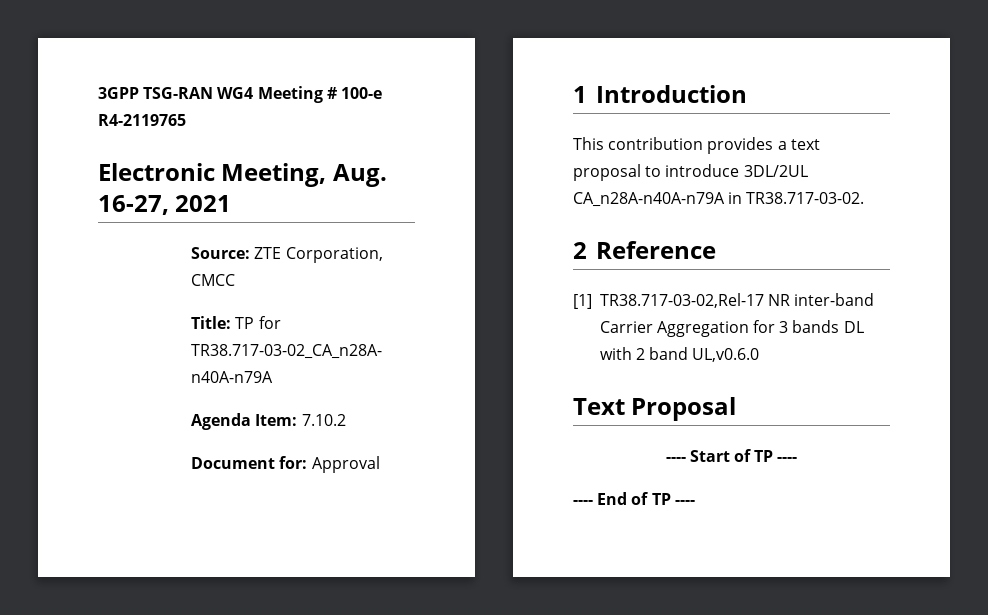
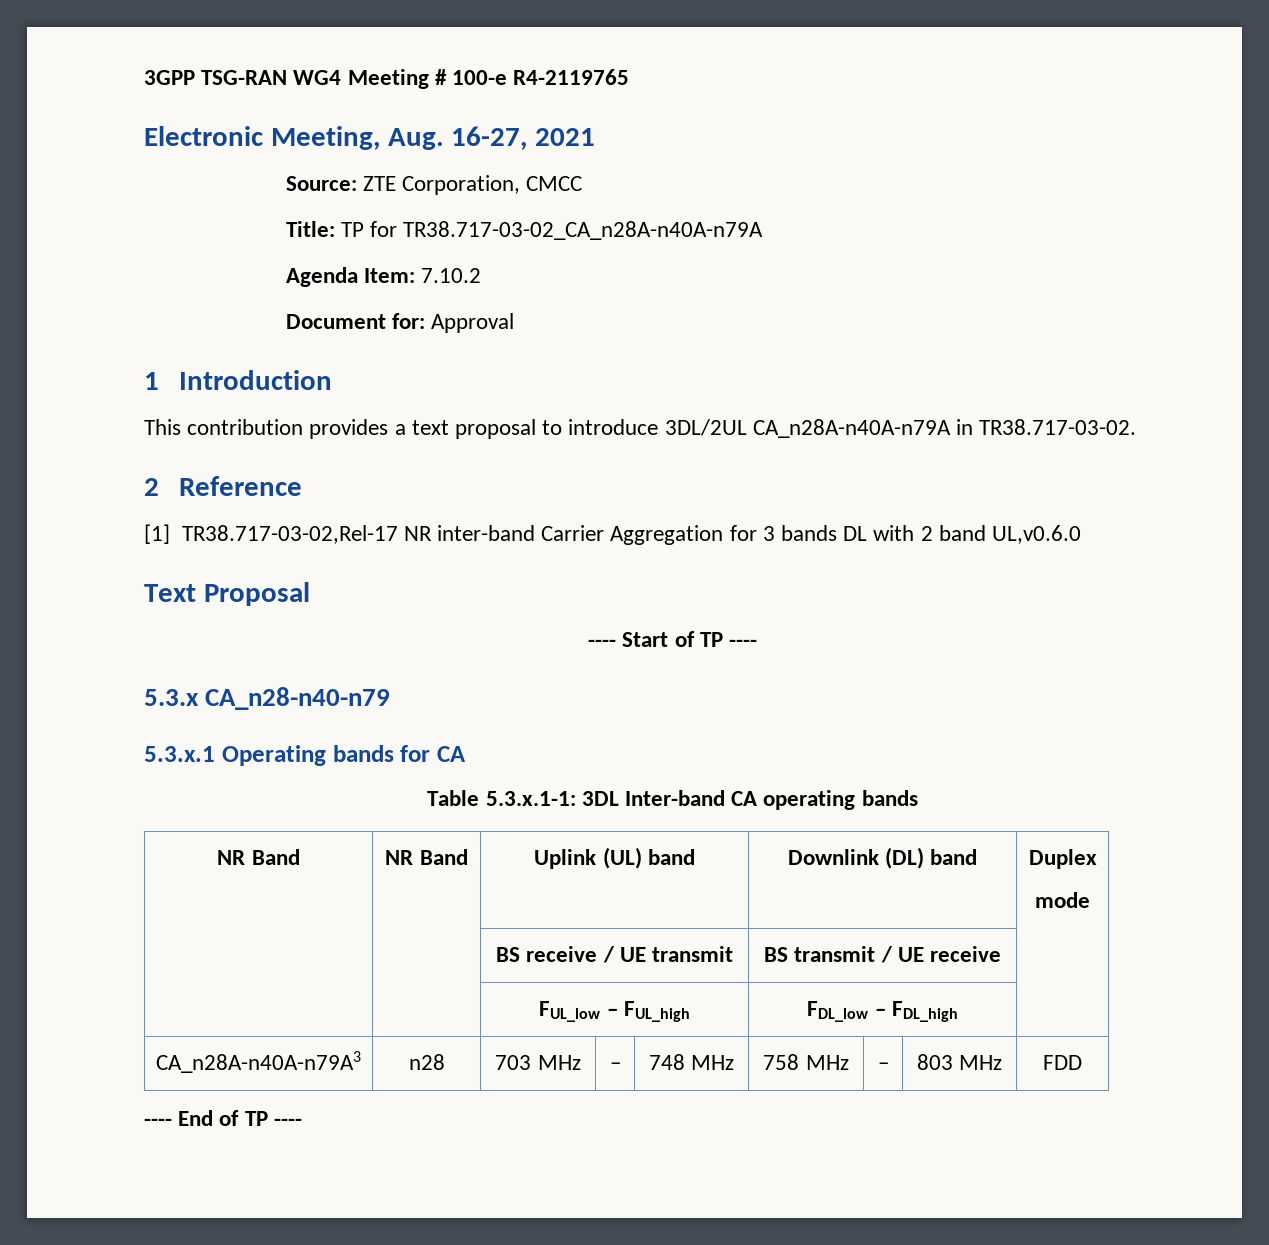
+ 5.3.x CA_n28-n40-n79
+ 5.3.x.1 Operating bands for CA
+ Table 5.3.x.1-1: 3DL Inter-band CA operating bands
+ NR Band | NR Band | Uplink (UL) band | Downlink (DL) band | Duplex
+ mode
+ | | BS receive / UE transmit | BS transmit / UE receive |
+ | | FUL_low – FUL_high | FDL_low – FDL_high |
+ CA_n28A-n40A-n79A3 | n28 | 703 MHz | – | 748 MHz | 758 MHz | – | 803 MHz | FDD

